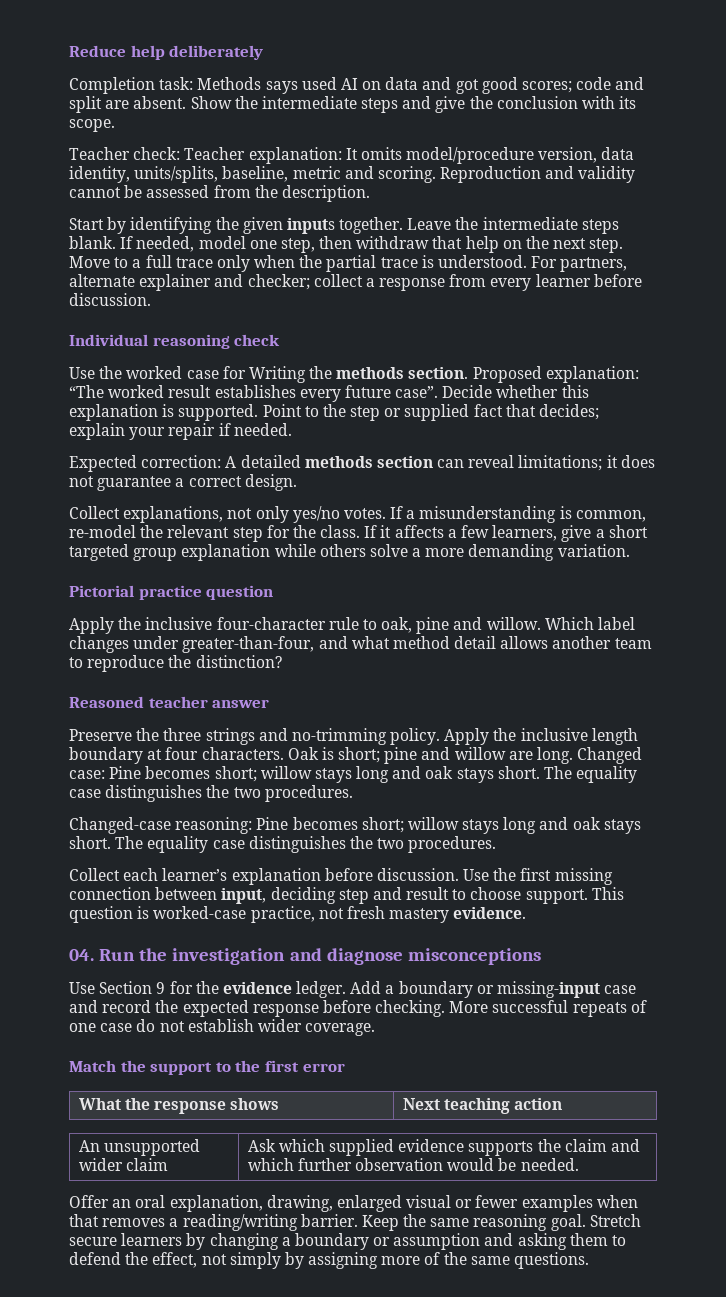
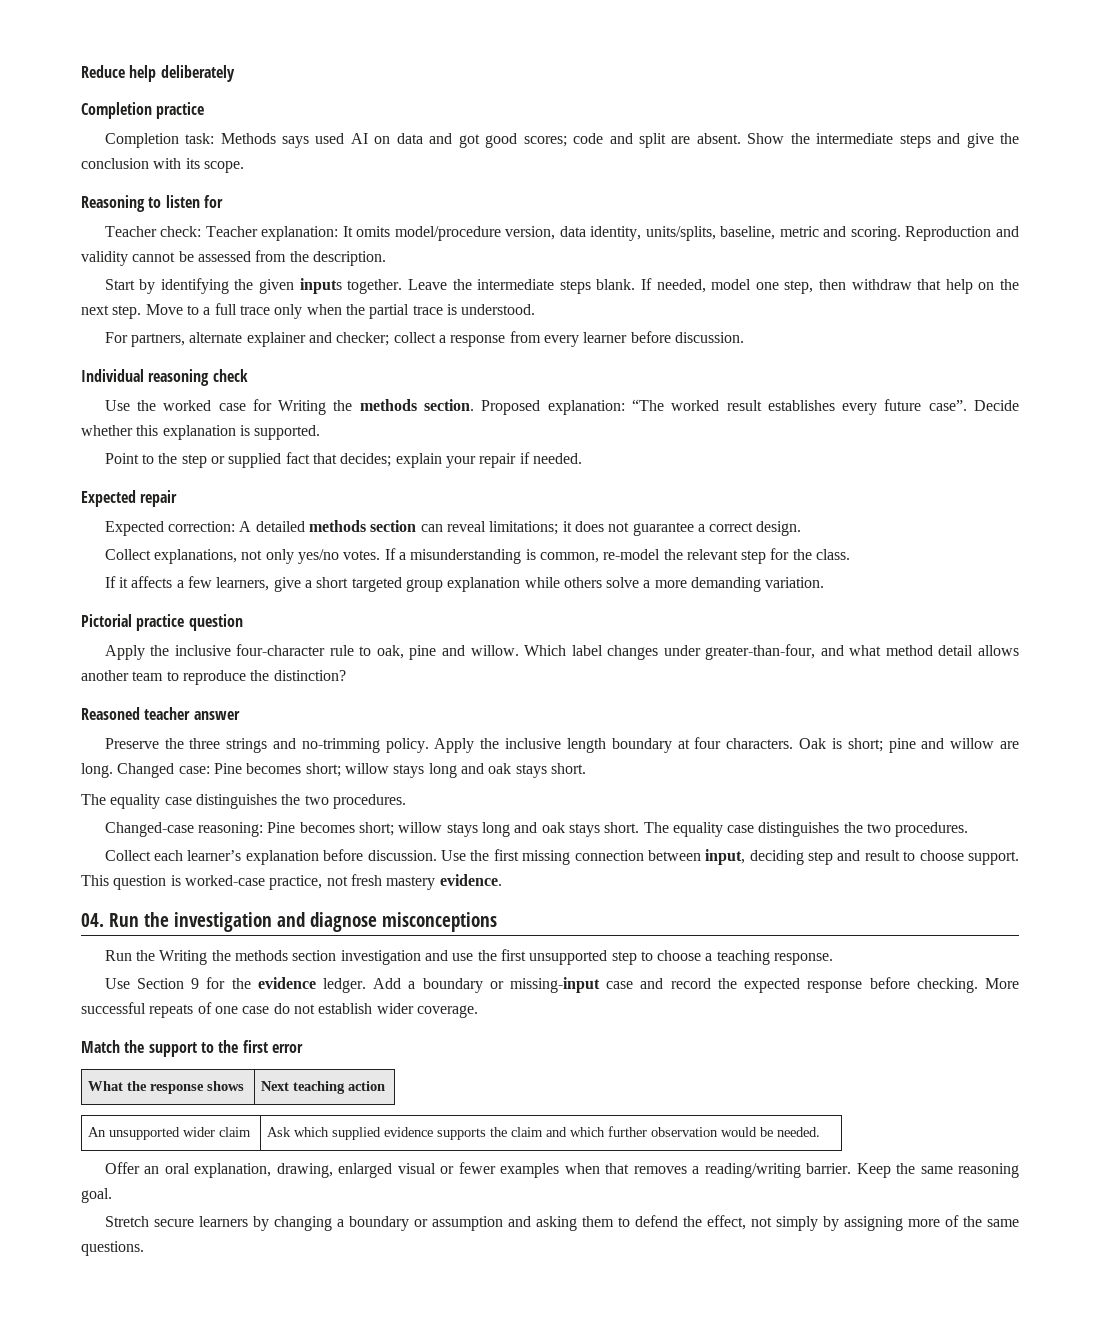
+ Completion practice
+ Reasoning to listen for
- Move to a full trace only when the partial trace is understood. For partners, alternate explainer and checker; collect a response from every learner before discussion.
+ Move to a full trace only when the partial trace is understood.
+ For partners, alternate explainer and checker; collect a response from every learner before discussion.
- Decide whether this explanation is supported. Point to the step or supplied fact that decides; explain your repair if needed.
+ Decide whether this explanation is supported.
+ Point to the step or supplied fact that decides; explain your repair if needed.
+ Expected repair
- If a misunderstanding is common, re-model the relevant step for the class. If it affects a few learners, give a short targeted group explanation while others solve a more demanding variation.
+ If a misunderstanding is common, re-model the relevant step for the class.
+ If it affects a few learners, give a short targeted group explanation while others solve a more demanding variation.
- Changed case: Pine becomes short; willow stays long and oak stays short. The equality case distinguishes the two procedures.
+ Changed case: Pine becomes short; willow stays long and oak stays short.
+ The equality case distinguishes the two procedures.
+ Run the Writing the methods section investigation and use the first unsupported step to choose a teaching response.
- Keep the same reasoning goal. Stretch secure learners by changing a boundary or assumption and asking them to defend the effect, not simply by assigning more of the same questions.
+ Keep the same reasoning goal.
+ Stretch secure learners by changing a boundary or assumption and asking them to defend the effect, not simply by assigning more of the same questions.

